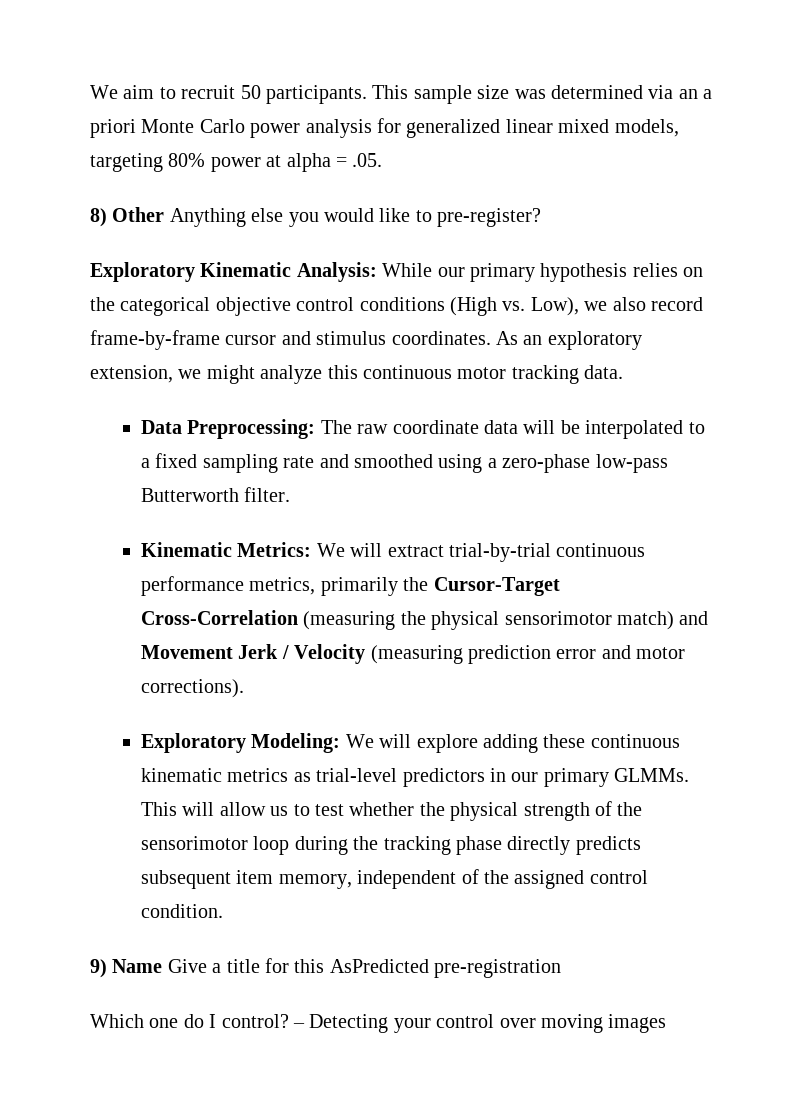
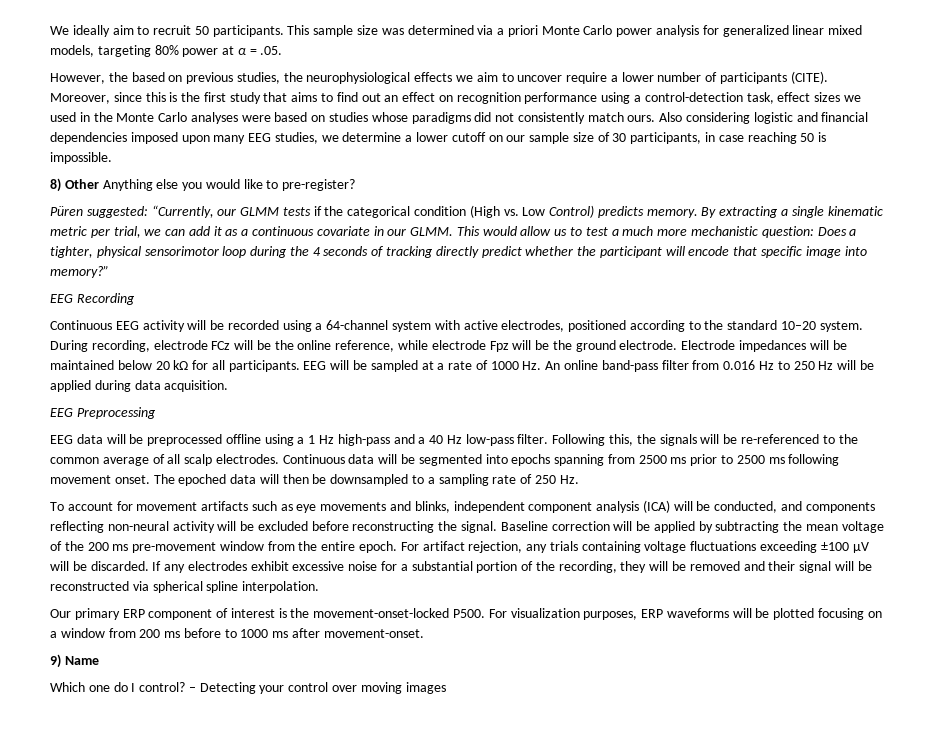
- We aim to recruit 50 participants.
+ We ideally aim to recruit 50 participants.
- This sample size was determined via an a priori Monte Carlo power analysis for generalized linear mixed models, targeting 80% power at alpha = .05.
+ This sample size was determined via a priori Monte Carlo power analysis for generalized linear mixed models, targeting 80% power at α = .05.
+ However, the based on previous studies, the neurophysiological effects we aim to uncover require a lower number of participants (CITE). Moreover, since this is the first study that aims to find out an effect on recognition performance using a control-detection task, effect sizes we used in the Monte Carlo analyses were based on studies whose paradigms did not consistently match ours. Also considering logistic and financial dependencies imposed upon many EEG studies, we determine a lower cutoff on our sample size of 30 participants, in case reaching 50 is impossible.
- Exploratory Kinematic Analysis: While our primary hypothesis relies on the categorical objective control conditions (High vs. Low), we also record frame-by-frame cursor and stimulus coordinates. As an exploratory extension, we might analyze this continuous motor tracking data.
- Data Preprocessing: The raw coordinate data will be interpolated to a fixed sampling rate and smoothed using a zero-phase low-pass Butterworth filter.
- Kinematic Metrics: We will extract trial-by-trial continuous performance metrics, primarily the Cursor-Target Cross-Correlation (measuring the physical sensorimotor match) and Movement Jerk / Velocity (measuring prediction error and motor corrections).
- Exploratory Modeling: We will explore adding these continuous kinematic metrics as trial-level predictors in our primary GLMMs. This will allow us to test whether the physical strength of the sensorimotor loop during the tracking phase directly predicts subsequent item memory, independent of the assigned control condition.
- 9) Name Give a title for this AsPredicted pre-registration
+ Püren suggested: “Currently, our GLMM tests if the categorical condition (High vs. Low Control) predicts memory. By extracting a single kinematic metric per trial, we can add it as a continuous covariate in our GLMM. This would allow us to test a much more mechanistic question: Does a tighter, physical sensorimotor loop during the 4 seconds of tracking directly predict whether the participant will encode that specific image into memory?”
+ EEG Recording
+ Continuous EEG activity will be recorded using a 64-channel system with active electrodes, positioned according to the standard 10–20 system. During recording, electrode FCz will be the online reference, while electrode Fpz will be the ground electrode. Electrode impedances will be maintained below 20 kΩ for all participants. EEG will be sampled at a rate of 1000 Hz. An online band-pass filter from 0.016 Hz to 250 Hz will be applied during data acquisition.
+ EEG Preprocessing
+ EEG data will be preprocessed offline using a 1 Hz high-pass and a 40 Hz low-pass filter. Following this, the signals will be re-referenced to the common average of all scalp electrodes. Continuous data will be segmented into epochs spanning from 2500 ms prior to 2500 ms following movement onset. The epoched data will then be downsampled to a sampling rate of 250 Hz.
+ To account for movement artifacts such as eye movements and blinks, independent component analysis (ICA) will be conducted, and components reflecting non-neural activity will be excluded before reconstructing the signal. Baseline correction will be applied by subtracting the mean voltage of the 200 ms pre-movement window from the entire epoch. For artifact rejection, any trials containing voltage fluctuations exceeding ±100 μV will be discarded. If any electrodes exhibit excessive noise for a substantial portion of the recording, they will be removed and their signal will be reconstructed via spherical spline interpolation.
+ Our primary ERP component of interest is the movement-onset-locked P500. For visualization purposes, ERP waveforms will be plotted focusing on a window from 200 ms before to 1000 ms after movement-onset.
+ 9) Name

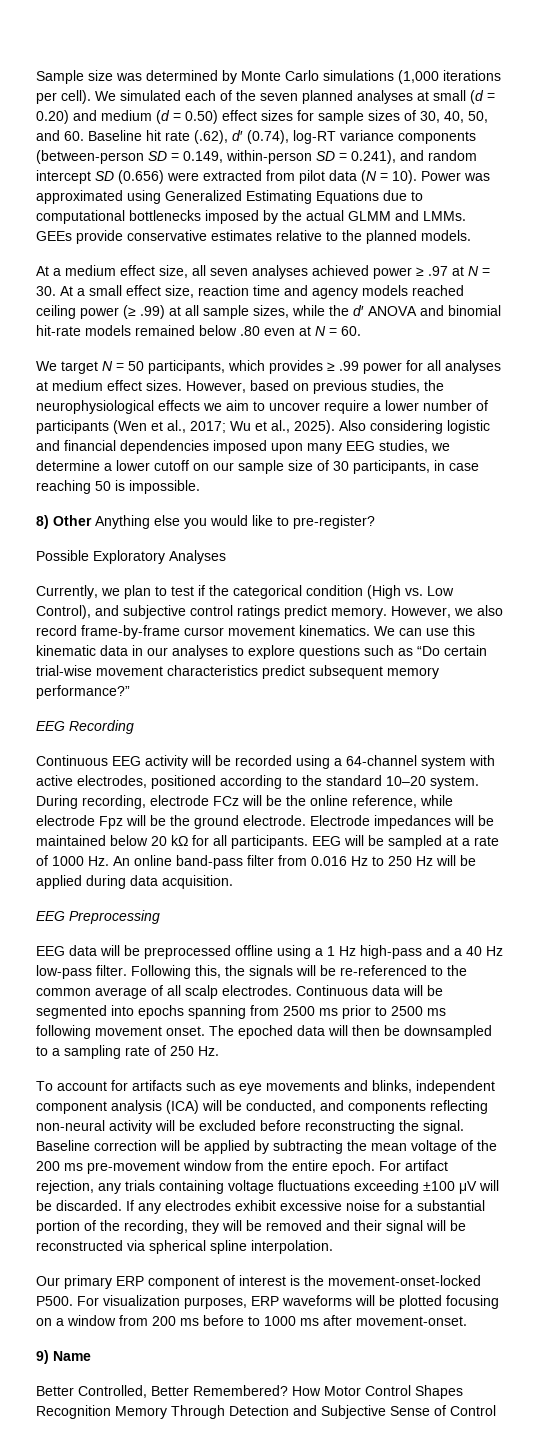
- We ideally aim to recruit 50 participants. This sample size was determined via a priori Monte Carlo power analysis for generalized linear mixed models, targeting 80% power at α = .05.
- However, the based on previous studies, the neurophysiological effects we aim to uncover require a lower number of participants (CITE). Moreover, since this is the first study that aims to find out an effect on recognition performance using a control-detection task, effect sizes we used in the Monte Carlo analyses were based on studies whose paradigms did not consistently match ours.
+ Sample size was determined by Monte Carlo simulations (1,000 iterations per cell). We simulated each of the seven planned analyses at small (d = 0.20) and medium (d = 0.50) effect sizes for sample sizes of 30, 40, 50, and 60. Baseline hit rate (.62), d′ (0.74), log-RT variance components (between-person SD = 0.149, within-person SD = 0.241), and random intercept SD (0.656) were extracted from pilot data (N = 10). Power was approximated using Generalized Estimating Equations due to computational bottlenecks imposed by the actual GLMM and LMMs. GEEs provide conservative estimates relative to the planned models.
+ At a medium effect size, all seven analyses achieved power ≥ .97 at N = 30. At a small effect size, reaction time and agency models reached ceiling power (≥ .99) at all sample sizes, while the d′ ANOVA and binomial hit-rate models remained below .80 even at N = 60.
+ We target N = 50 participants, which provides ≥ .99 power for all analyses at medium effect sizes. However, based on previous studies, the neurophysiological effects we aim to uncover require a lower number of participants (Wen et al., 2017; Wu et al., 2025).
- Püren suggested: “Currently, our GLMM tests if the categorical condition (High vs. Low Control) predicts memory. By extracting a single kinematic metric per trial, we can add it as a continuous covariate in our GLMM. This would allow us to test a much more mechanistic question: Does a tighter, physical sensorimotor loop during the 4 seconds of tracking directly predict whether the participant will encode that specific image into memory?”
+ Possible Exploratory Analyses
+ Currently, we plan to test if the categorical condition (High vs. Low Control), and subjective control ratings predict memory. However, we also record frame-by-frame cursor movement kinematics. We can use this kinematic data in our analyses to explore questions such as “Do certain trial-wise movement characteristics predict subsequent memory performance?”
- To account for movement artifacts such as eye movements and blinks, independent component analysis (ICA) will be conducted, and components reflecting non-neural activity will be excluded before reconstructing the signal.
+ To account for artifacts such as eye movements and blinks, independent component analysis (ICA) will be conducted, and components reflecting non-neural activity will be excluded before reconstructing the signal.
- Which one do I control? – Detecting your control over moving images
+ Better Controlled, Better Remembered? How Motor Control Shapes Recognition Memory Through Detection and Subjective Sense of Control

